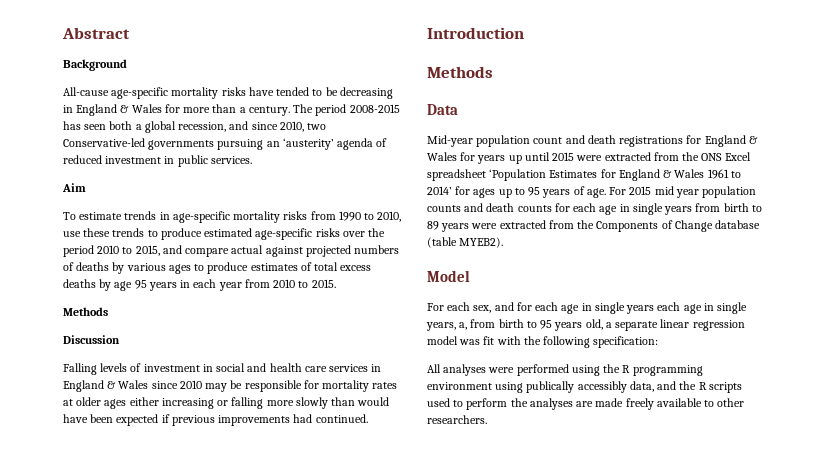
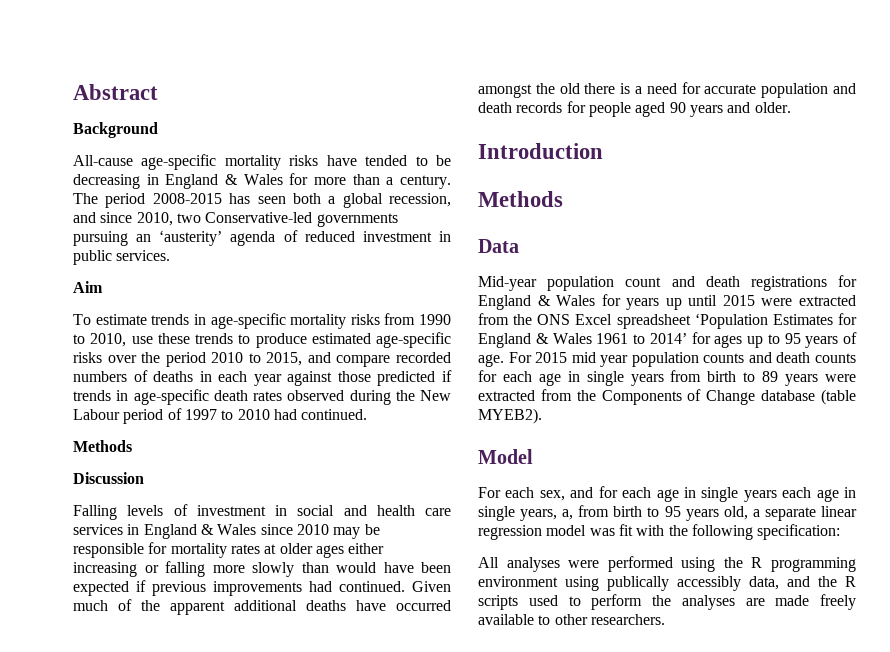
- To estimate trends in age-specific mortality risks from 1990 to 2010, use these trends to produce estimated age-specific risks over the period 2010 to 2015, and compare actual against projected numbers of deaths by various ages to produce estimates of total excess deaths by age 95 years in each year from 2010 to 2015.
+ To estimate trends in age-specific mortality risks from 1990 to 2010, use these trends to produce estimated age-specific risks over the period 2010 to 2015, and compare recorded numbers of deaths in each year against those predicted if trends in age-specific death rates observed during the New Labour period of 1997 to 2010 had continued.
+ Given much of the apparent additional deaths have occurred amongst the old there is a need for accurate population and death records for people aged 90 years and older.

